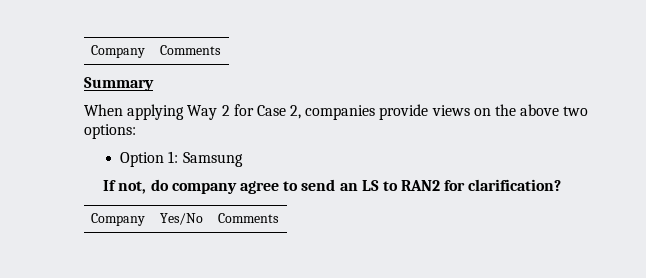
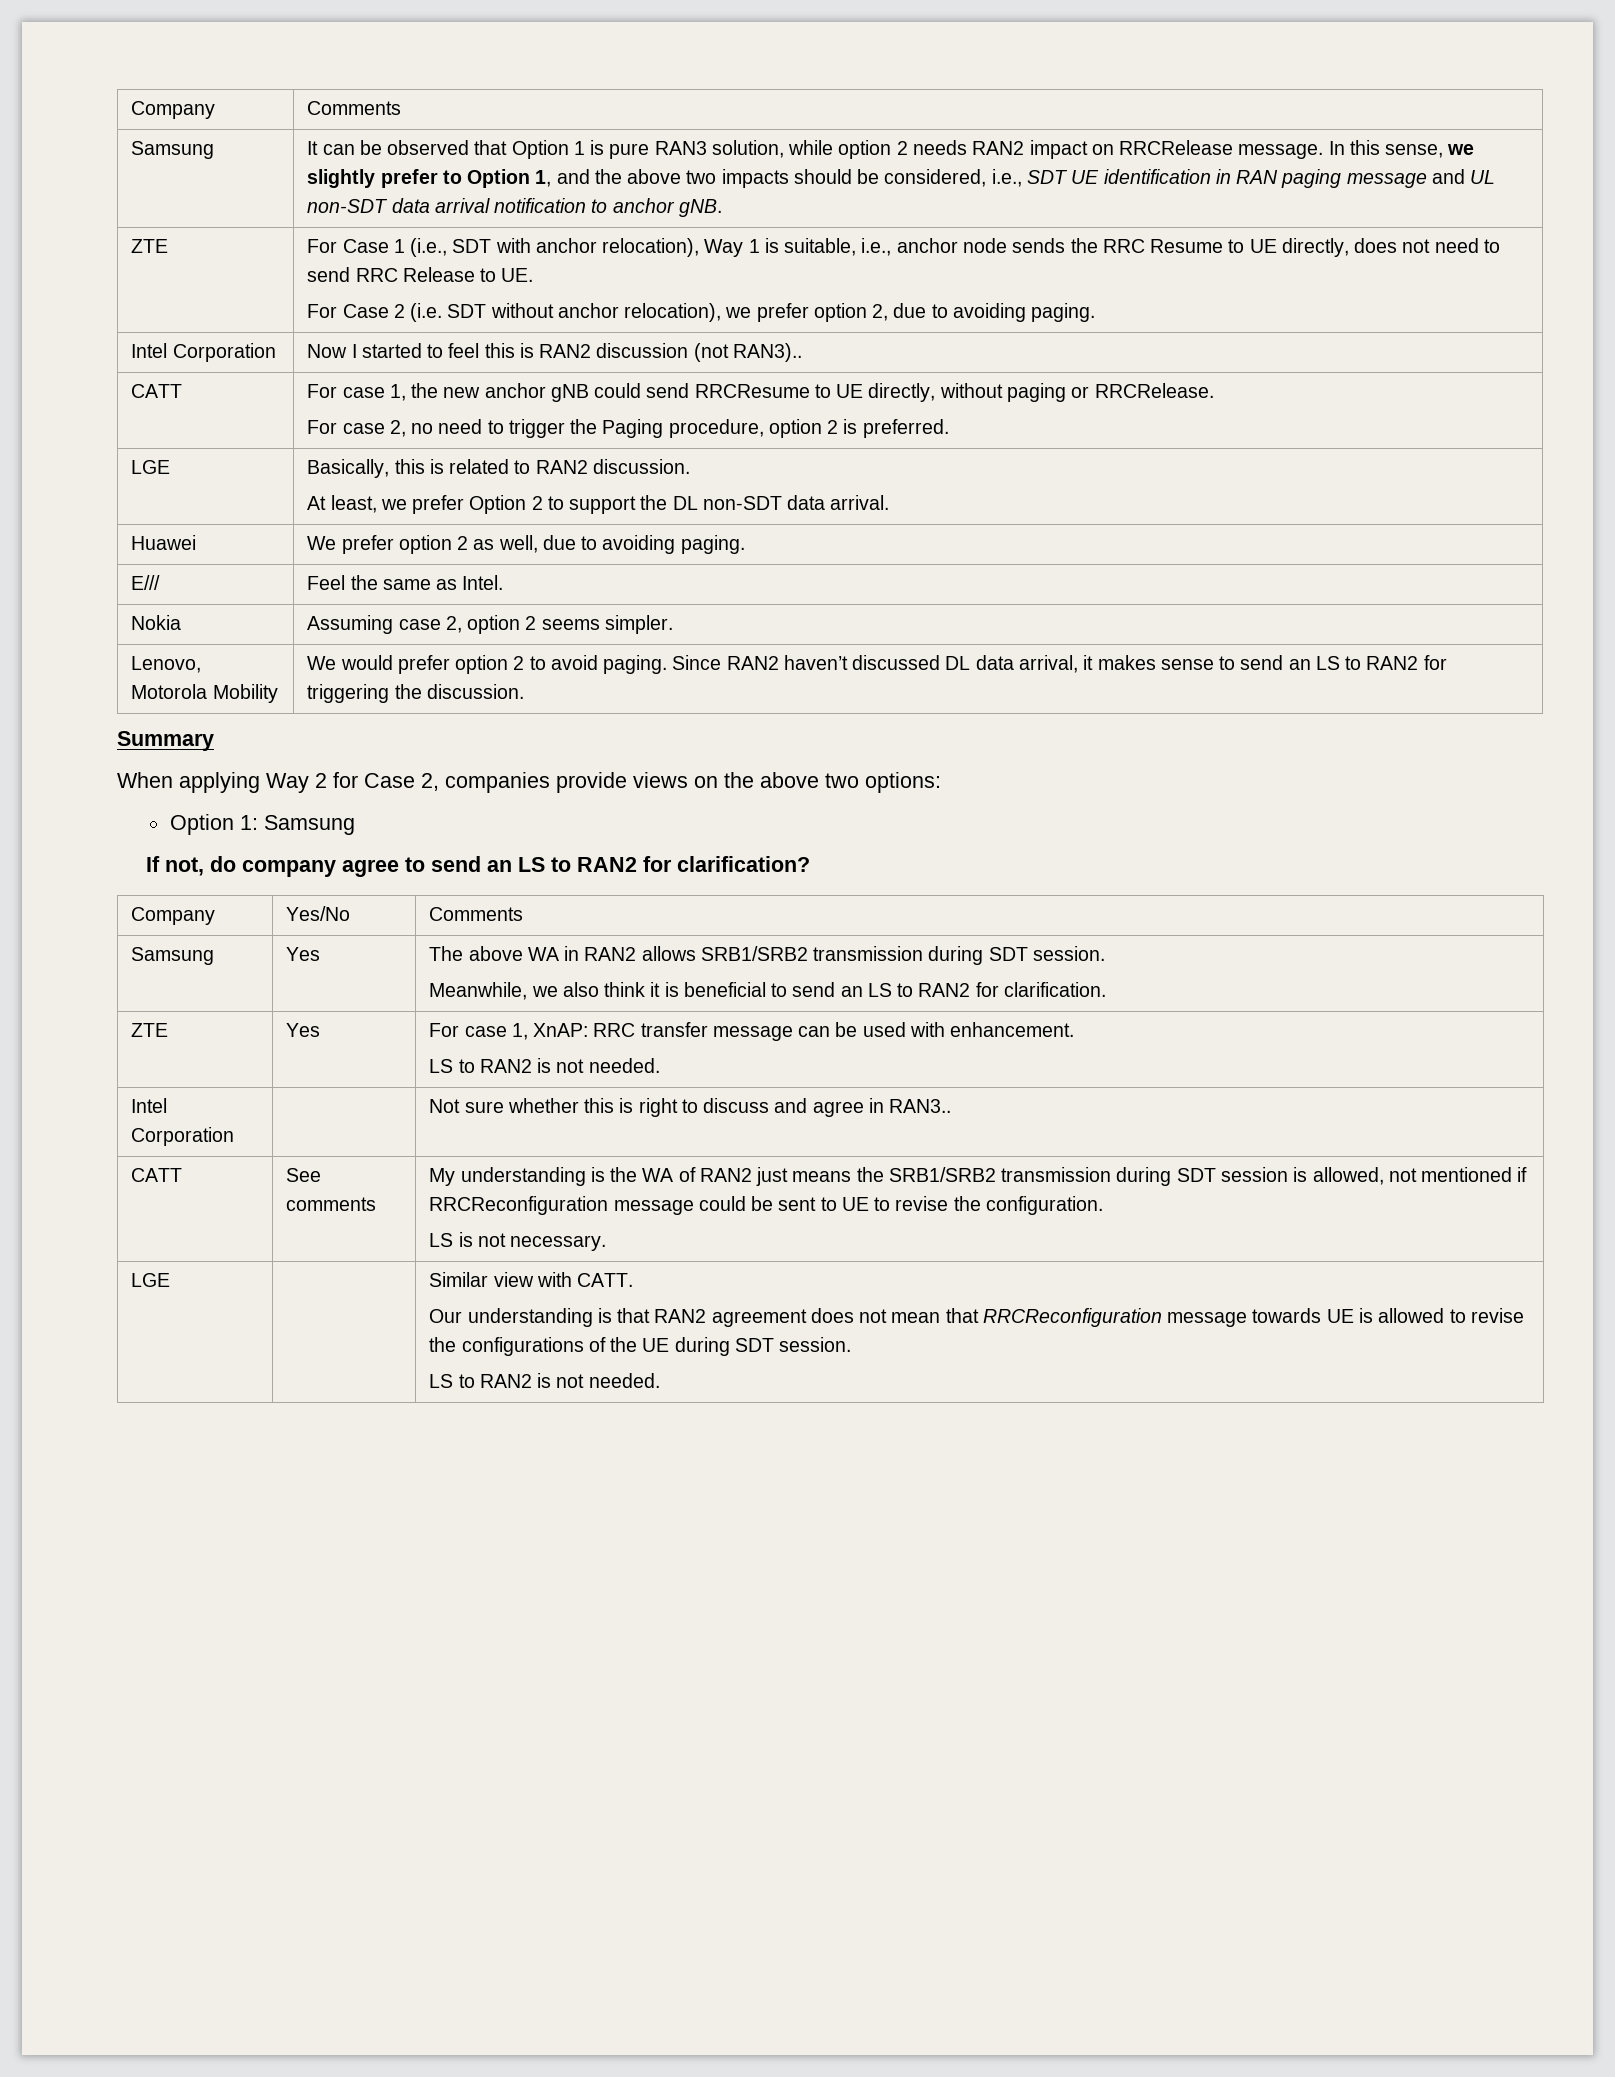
+ Samsung | It can be observed that Option 1 is pure RAN3 solution, while option 2 needs RAN2 impact on RRCRelease message. In this sense, we slightly prefer to Option 1, and the above two impacts should be considered, i.e., SDT UE identification in RAN paging message and UL non-SDT data arrival notification to anchor gNB.
+ ZTE | For Case 1 (i.e., SDT with anchor relocation), Way 1 is suitable, i.e., anchor node sends the RRC Resume to UE directly, does not need to send RRC Release to UE.
+ For Case 2 (i.e. SDT without anchor relocation), we prefer option 2, due to avoiding paging.
+ Intel Corporation | Now I started to feel this is RAN2 discussion (not RAN3)..
+ CATT | For case 1, the new anchor gNB could send RRCResume to UE directly, without paging or RRCRelease.
+ For case 2, no need to trigger the Paging procedure, option 2 is preferred.
+ LGE | Basically, this is related to RAN2 discussion.
+ At least, we prefer Option 2 to support the DL non-SDT data arrival.
+ Huawei | We prefer option 2 as well, due to avoiding paging.
+ E/// | Feel the same as Intel.
+ Nokia | Assuming case 2, option 2 seems simpler.
+ Lenovo, Motorola Mobility | We would prefer option 2 to avoid paging. Since RAN2 haven’t discussed DL data arrival, it makes sense to send an LS to RAN2 for triggering the discussion.
+ Samsung | Yes | The above WA in RAN2 allows SRB1/SRB2 transmission during SDT session.
+ Meanwhile, we also think it is beneficial to send an LS to RAN2 for clarification.
+ ZTE | Yes | For case 1, XnAP: RRC transfer message can be used with enhancement.
+ LS to RAN2 is not needed.
+ Intel Corporation | | Not sure whether this is right to discuss and agree in RAN3..
+ CATT | See comments | My understanding is the WA of RAN2 just means the SRB1/SRB2 transmission during SDT session is allowed, not mentioned if RRCReconfiguration message could be sent to UE to revise the configuration.
+ LS is not necessary.
+ LGE | | Similar view with CATT.
+ Our understanding is that RAN2 agreement does not mean that RRCReconfiguration message towards UE is allowed to revise the configurations of the UE during SDT session.
+ LS to RAN2 is not needed.

